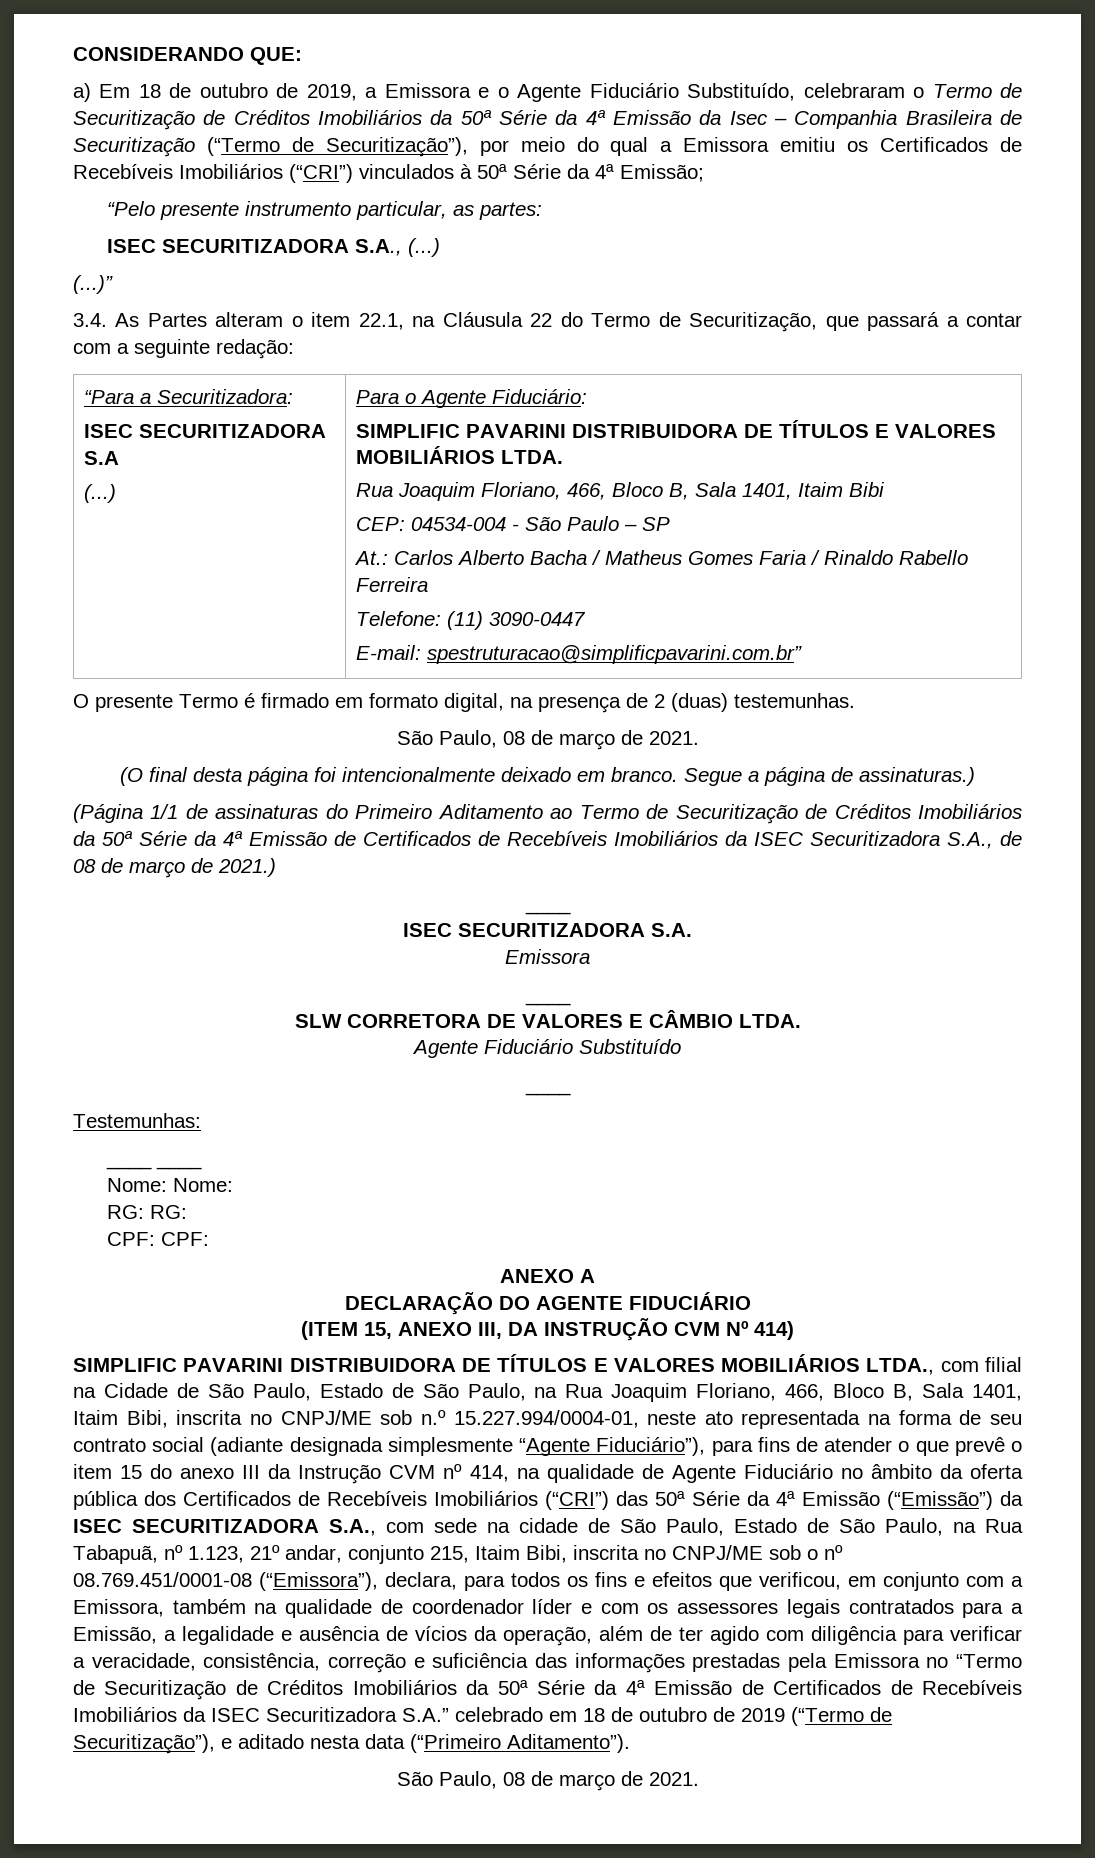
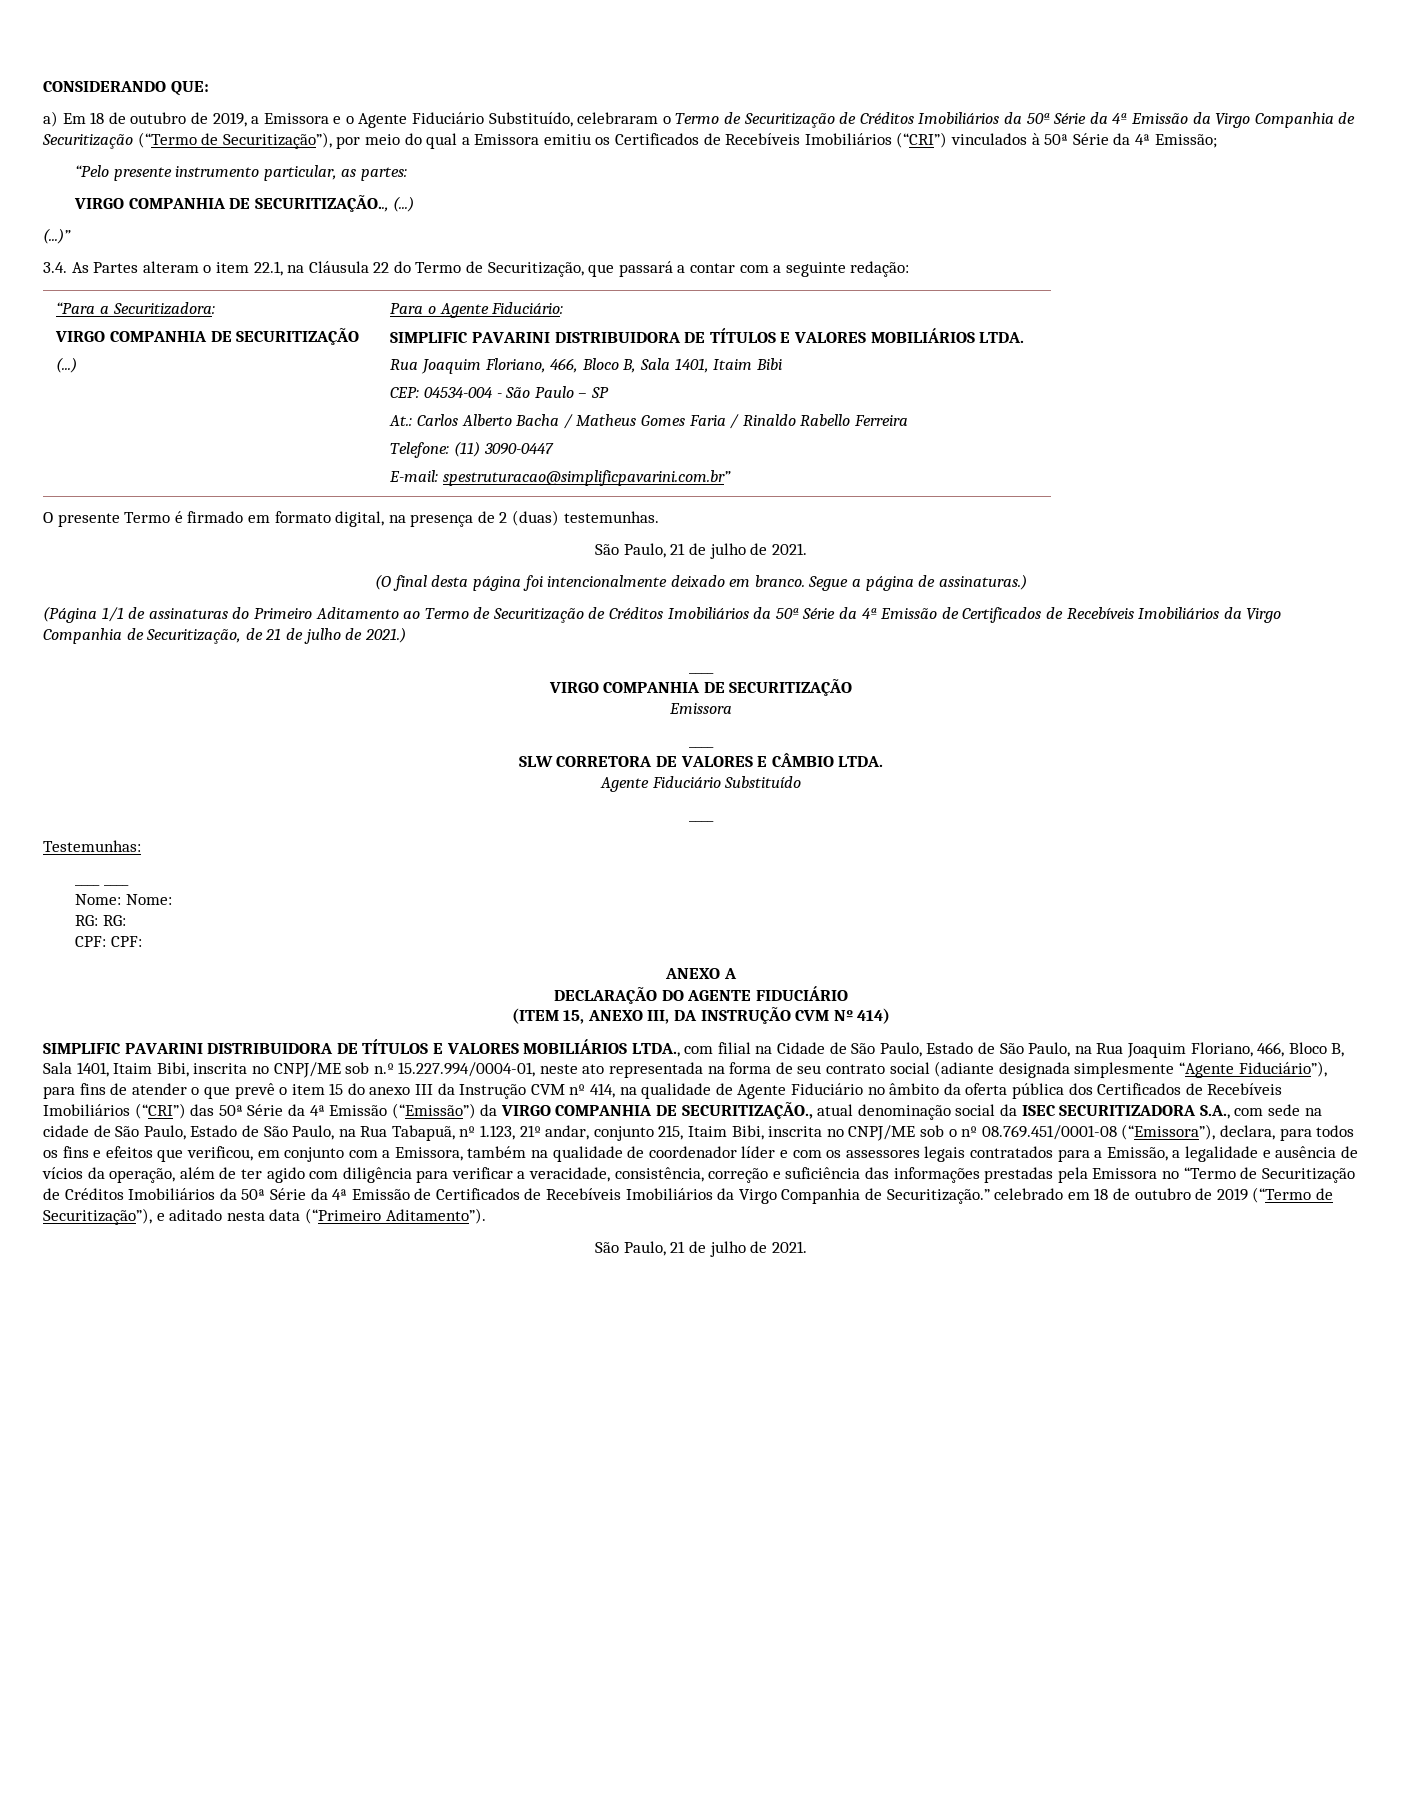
- a) Em 18 de outubro de 2019, a Emissora e o Agente Fiduciário Substituído, celebraram o Termo de Securitização de Créditos Imobiliários da 50ª Série da 4ª Emissão da Isec – Companhia Brasileira de Securitização (“Termo de Securitização”), por meio do qual a Emissora emitiu os Certificados de Recebíveis Imobiliários (“CRI”) vinculados à 50ª Série da 4ª Emissão;
+ a) Em 18 de outubro de 2019, a Emissora e o Agente Fiduciário Substituído, celebraram o Termo de Securitização de Créditos Imobiliários da 50ª Série da 4ª Emissão da Virgo Companhia de Securitização (“Termo de Securitização”), por meio do qual a Emissora emitiu os Certificados de Recebíveis Imobiliários (“CRI”) vinculados à 50ª Série da 4ª Emissão;
- ISEC SECURITIZADORA S.A., (...)
+ VIRGO COMPANHIA DE SECURITIZAÇÃO.., (...)
  “Para a Securitizadora:
- ISEC SECURITIZADORA S.A
+ VIRGO COMPANHIA DE SECURITIZAÇÃO
  O presente Termo é firmado em formato digital, na presença de 2 (duas) testemunhas.
- São Paulo, 08 de março de 2021.
+ São Paulo, 21 de julho de 2021.
- (Página 1/1 de assinaturas do Primeiro Aditamento ao Termo de Securitização de Créditos Imobiliários da 50ª Série da 4ª Emissão de Certificados de Recebíveis Imobiliários da ISEC Securitizadora S.A., de 08 de março de 2021.)
+ (Página 1/1 de assinaturas do Primeiro Aditamento ao Termo de Securitização de Créditos Imobiliários da 50ª Série da 4ª Emissão de Certificados de Recebíveis Imobiliários da Virgo Companhia de Securitização, de 21 de julho de 2021.)
  ____
- ISEC SECURITIZADORA S.A.
+ VIRGO COMPANHIA DE SECURITIZAÇÃO
- SIMPLIFIC PAVARINI DISTRIBUIDORA DE TÍTULOS E VALORES MOBILIÁRIOS LTDA., com filial na Cidade de São Paulo, Estado de São Paulo, na Rua Joaquim Floriano, 466, Bloco B, Sala 1401, Itaim Bibi, inscrita no CNPJ/ME sob n.º 15.227.994/0004-01, neste ato representada na forma de seu contrato social (adiante designada simplesmente “Agente Fiduciário”), para fins de atender o que prevê o item 15 do anexo III da Instrução CVM nº 414, na qualidade de Agente Fiduciário no âmbito da oferta pública dos Certificados de Recebíveis Imobiliários (“CRI”) das 50ª Série da 4ª Emissão (“Emissão”) da ISEC SECURITIZADORA S.A., com sede na cidade de São Paulo, Estado de São Paulo, na Rua Tabapuã, nº 1.123, 21º andar, conjunto 215, Itaim Bibi, inscrita no CNPJ/ME sob o nº 08.769.451/0001-08 (“Emissora”), declara, para todos os fins e efeitos que verificou, em conjunto com a Emissora, também na qualidade de coordenador líder e com os assessores legais contratados para a Emissão, a legalidade e ausência de vícios da operação, além de ter agido com diligência para verificar a veracidade, consistência, correção e suficiência das informações prestadas pela Emissora no “Termo de Securitização de Créditos Imobiliários da 50ª Série da 4ª Emissão de Certificados de Recebíveis Imobiliários da ISEC Securitizadora S.A.” celebrado em 18 de outubro de 2019 (“Termo de Securitização”), e aditado nesta data (“Primeiro Aditamento”).
- São Paulo, 08 de março de 2021.
+ SIMPLIFIC PAVARINI DISTRIBUIDORA DE TÍTULOS E VALORES MOBILIÁRIOS LTDA., com filial na Cidade de São Paulo, Estado de São Paulo, na Rua Joaquim Floriano, 466, Bloco B, Sala 1401, Itaim Bibi, inscrita no CNPJ/ME sob n.º 15.227.994/0004-01, neste ato representada na forma de seu contrato social (adiante designada simplesmente “Agente Fiduciário”), para fins de atender o que prevê o item 15 do anexo III da Instrução CVM nº 414, na qualidade de Agente Fiduciário no âmbito da oferta pública dos Certificados de Recebíveis Imobiliários (“CRI”) das 50ª Série da 4ª Emissão (“Emissão”) da VIRGO COMPANHIA DE SECURITIZAÇÃO., atual denominação social da ISEC SECURITIZADORA S.A., com sede na cidade de São Paulo, Estado de São Paulo, na Rua Tabapuã, nº 1.123, 21º andar, conjunto 215, Itaim Bibi, inscrita no CNPJ/ME sob o nº 08.769.451/0001-08 (“Emissora”), declara, para todos os fins e efeitos que verificou, em conjunto com a Emissora, também na qualidade de coordenador líder e com os assessores legais contratados para a Emissão, a legalidade e ausência de vícios da operação, além de ter agido com diligência para verificar a veracidade, consistência, correção e suficiência das informações prestadas pela Emissora no “Termo de Securitização de Créditos Imobiliários da 50ª Série da 4ª Emissão de Certificados de Recebíveis Imobiliários da Virgo Companhia de Securitização.” celebrado em 18 de outubro de 2019 (“Termo de Securitização”), e aditado nesta data (“Primeiro Aditamento”).
+ São Paulo, 21 de julho de 2021.

